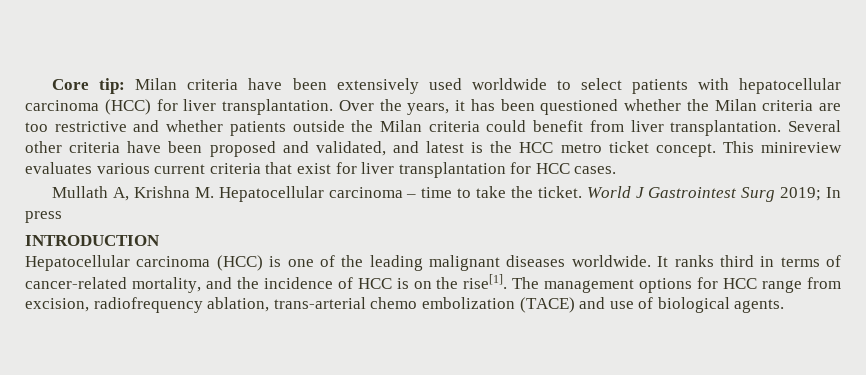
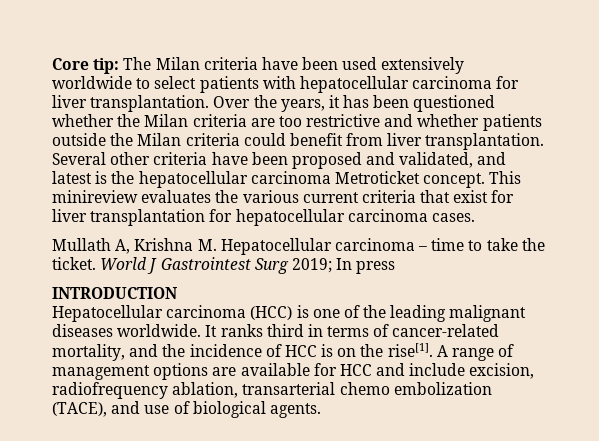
- Core tip: Milan criteria have been extensively used worldwide to select patients with hepatocellular carcinoma (HCC) for liver transplantation.
+ Core tip: The Milan criteria have been used extensively worldwide to select patients with hepatocellular carcinoma for liver transplantation.
- Several other criteria have been proposed and validated, and latest is the HCC metro ticket concept.
+ Several other criteria have been proposed and validated, and latest is the hepatocellular carcinoma Metroticket concept.
- This minireview evaluates various current criteria that exist for liver transplantation for HCC cases.
+ This minireview evaluates the various current criteria that exist for liver transplantation for hepatocellular carcinoma cases.
- The management options for HCC range from excision, radiofrequency ablation, trans-arterial chemo embolization (TACE) and use of biological agents.
+ A range of management options are available for HCC and include excision, radiofrequency ablation, transarterial chemo embolization (TACE), and use of biological agents.

